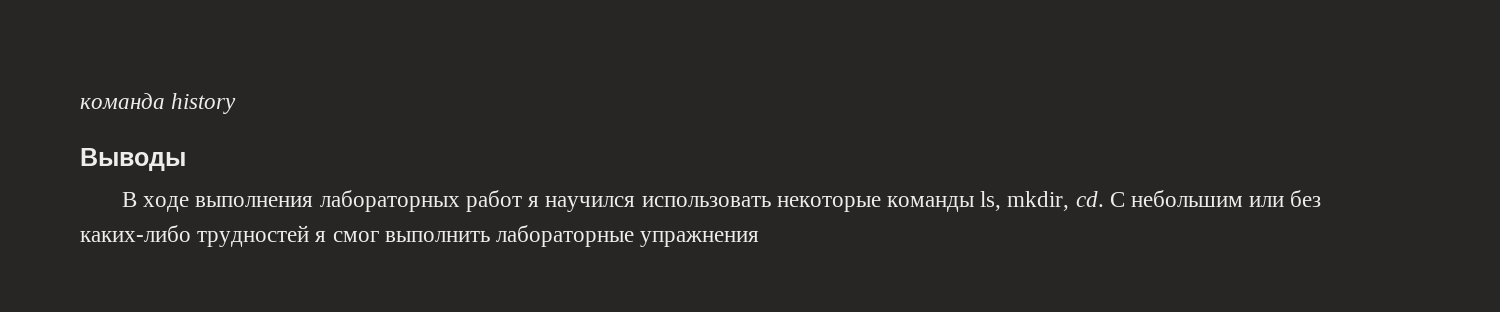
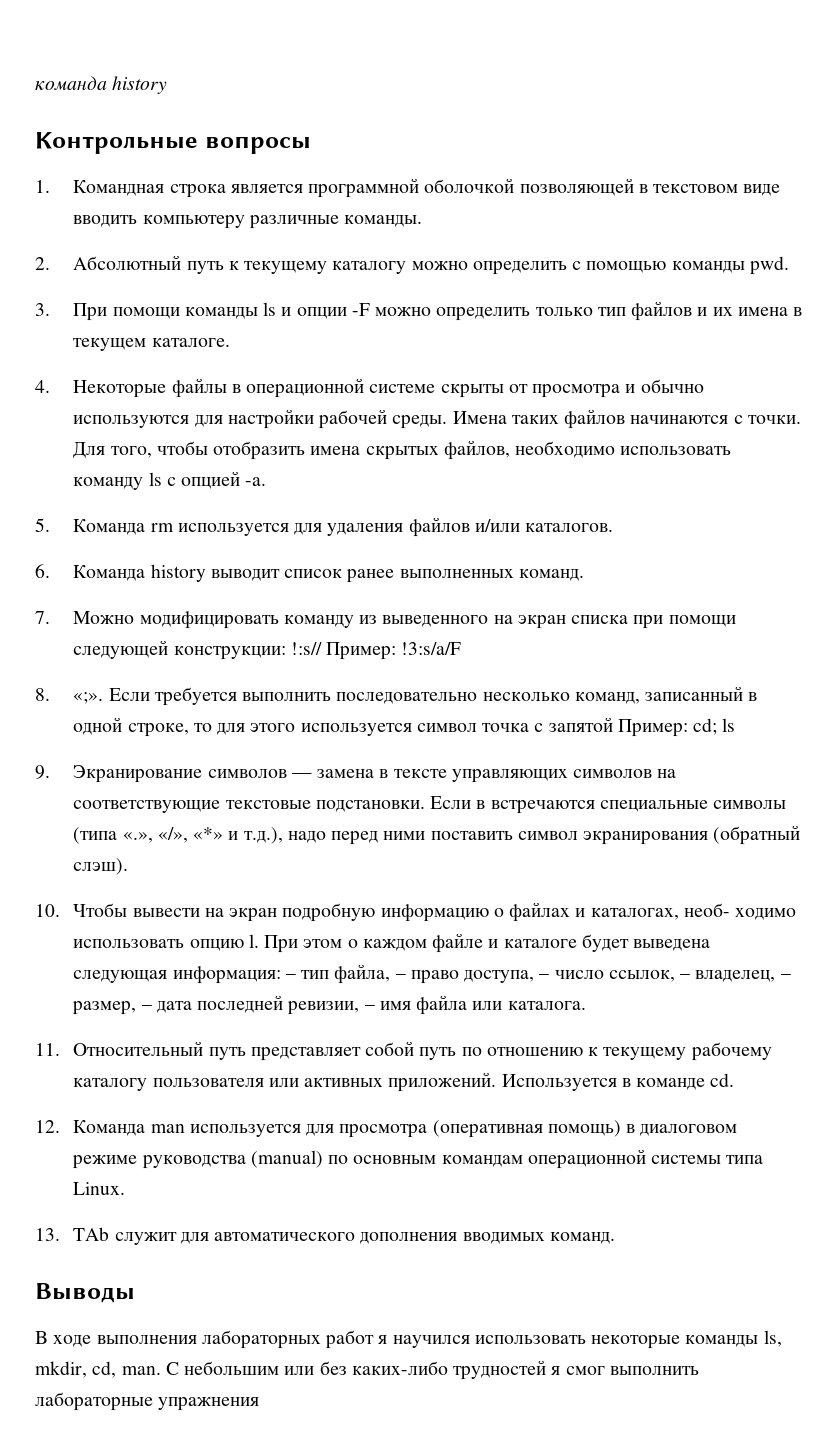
+ Контрольные вопросы
+ 1. Командная строка является программной оболочкой позволяющей в текстовом виде вводить компьютеру различные команды.
+ 2. Aбсолютный путь к текущему каталогу можно определить с помощью команды pwd.
+ 3. При помощи команды ls и опции -F можно определить только тип файлов и их имена в текущем каталоге.
+ 4. Некоторые файлы в операционной системе скрыты от просмотра и обычно используются для настройки рабочей среды. Имена таких файлов начинаются с точки. Для того, чтобы отобразить имена скрытых файлов, необходимо использовать команду ls с опцией -a.
+ 5. Команда rm используется для удаления файлов и/или каталогов.
+ 6. Команда history выводит список ранее выполненных команд.
+ 7. Можно модифицировать команду из выведенного на экран списка при помощи следующей конструкции: !:s// Пример: !3:s/a/F
+ 8. «;». Если требуется выполнить последовательно несколько команд, записанный в одной строке, то для этого используется символ точка с запятой Пример: cd; ls
+ 9. Экранирование символов — замена в тексте управляющих символов на соответствующие текстовые подстановки. Если в встречаются специальные символы (типа «.», «/», «*» и т.д.), надо перед ними поставить символ экранирования (обратный слэш).
+ 10. Чтобы вывести на экран подробную информацию о файлах и каталогах, необ- ходимо использовать опцию l. При этом о каждом файле и каталоге будет выведена следующая информация: – тип файла, – право доступа, – число ссылок, – владелец, – размер, – дата последней ревизии, – имя файла или каталога.
+ 11. Относительный путь представляет собой путь по отношению к текущему рабочему каталогу пользователя или активных приложений. Используется в команде cd.
+ 12. Команда man используется для просмотра (оперативная помощь) в диалоговом режиме руководства (manual) по основным командам операционной системы типа Linux.
+ 13. TAb служит для автоматического дополнения вводимых команд.
- В ходе выполнения лабораторных работ я научился использовать некоторые команды ls, mkdir, cd.
+ В ходе выполнения лабораторных работ я научился использовать некоторые команды ls, mkdir, cd, man.

